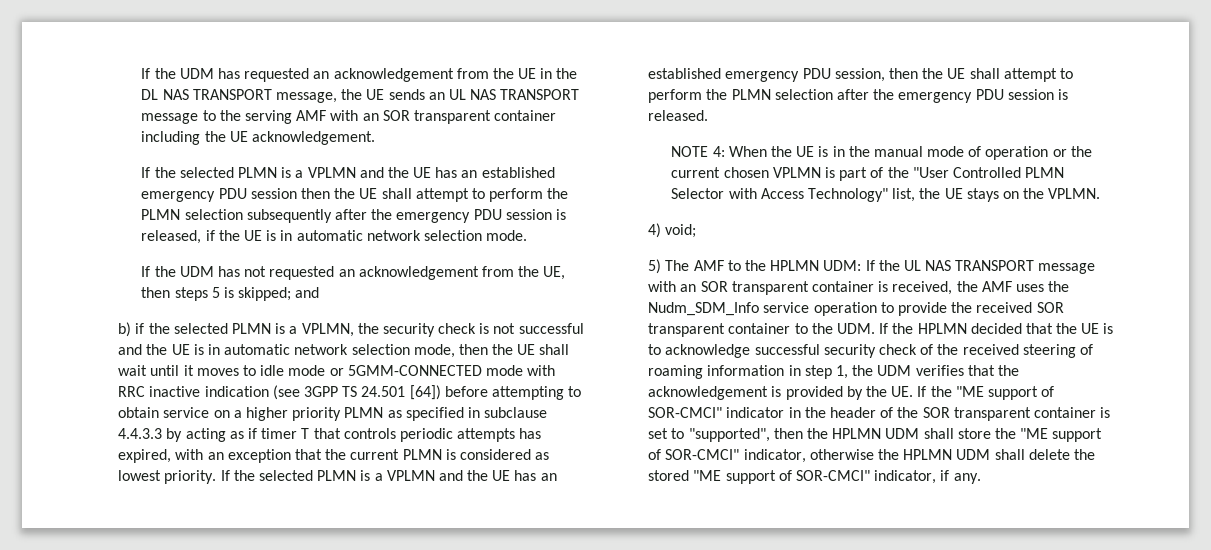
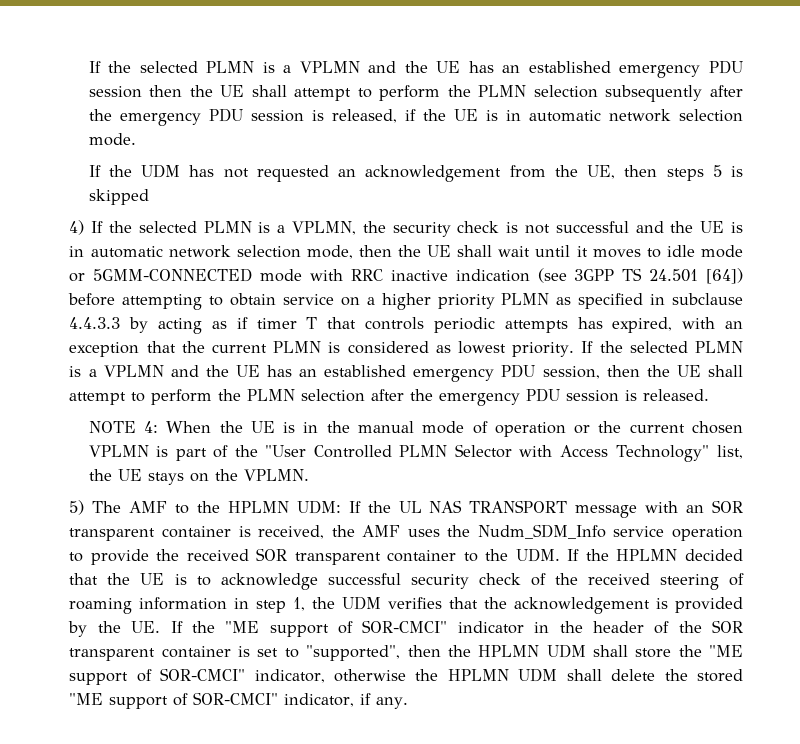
- If the UDM has requested an acknowledgement from the UE in the DL NAS TRANSPORT message, the UE sends an UL NAS TRANSPORT message to the serving AMF with an SOR transparent container including the UE acknowledgement.
- If the UDM has not requested an acknowledgement from the UE, then steps 5 is skipped; and
- b) if the selected PLMN is a VPLMN, the security check is not successful and the UE is in automatic network selection mode, then the UE shall wait until it moves to idle mode or 5GMM-CONNECTED mode with RRC inactive indication (see 3GPP TS 24.501 [64]) before attempting to obtain service on a higher priority PLMN as specified in subclause 4.4.3.3 by acting as if timer T that controls periodic attempts has expired, with an exception that the current PLMN is considered as lowest priority.
+ If the UDM has not requested an acknowledgement from the UE, then steps 5 is skipped
+ 4) If the selected PLMN is a VPLMN, the security check is not successful and the UE is in automatic network selection mode, then the UE shall wait until it moves to idle mode or 5GMM-CONNECTED mode with RRC inactive indication (see 3GPP TS 24.501 [64]) before attempting to obtain service on a higher priority PLMN as specified in subclause 4.4.3.3 by acting as if timer T that controls periodic attempts has expired, with an exception that the current PLMN is considered as lowest priority.
- 4) void;

